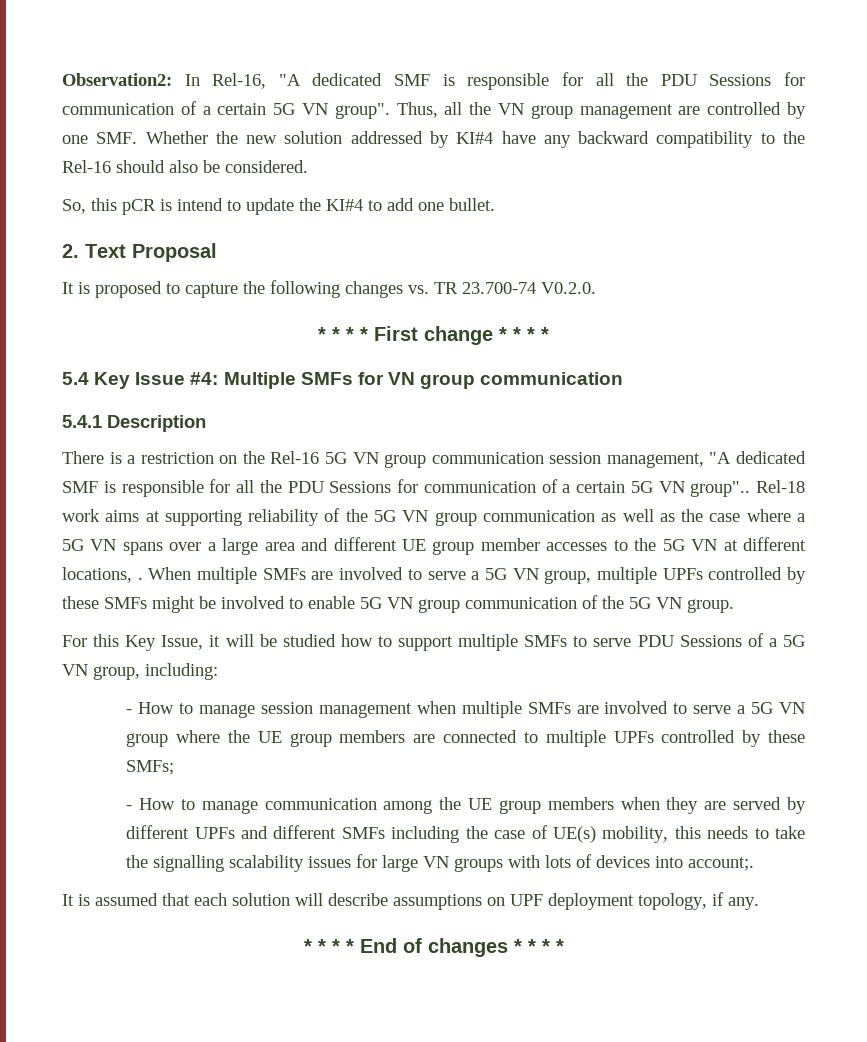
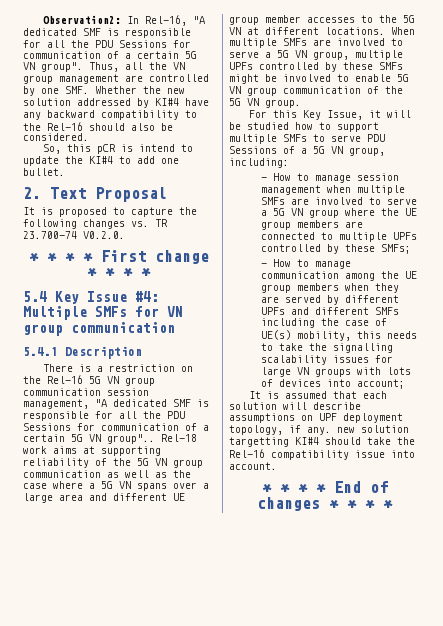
- Rel-18 work aims at supporting reliability of the 5G VN group communication as well as the case where a 5G VN spans over a large area and different UE group member accesses to the 5G VN at different locations, .
+ Rel-18 work aims at supporting reliability of the 5G VN group communication as well as the case where a 5G VN spans over a large area and different UE group member accesses to the 5G VN at different locations.
- - How to manage communication among the UE group members when they are served by different UPFs and different SMFs including the case of UE(s) mobility, this needs to take the signalling scalability issues for large VN groups with lots of devices into account;.
+ - How to manage communication among the UE group members when they are served by different UPFs and different SMFs including the case of UE(s) mobility, this needs to take the signalling scalability issues for large VN groups with lots of devices into account;
- It is assumed that each solution will describe assumptions on UPF deployment topology, if any.
+ It is assumed that each solution will describe assumptions on UPF deployment topology, if any. new solution targetting KI#4 should take the Rel-16 compatibility issue into account.

